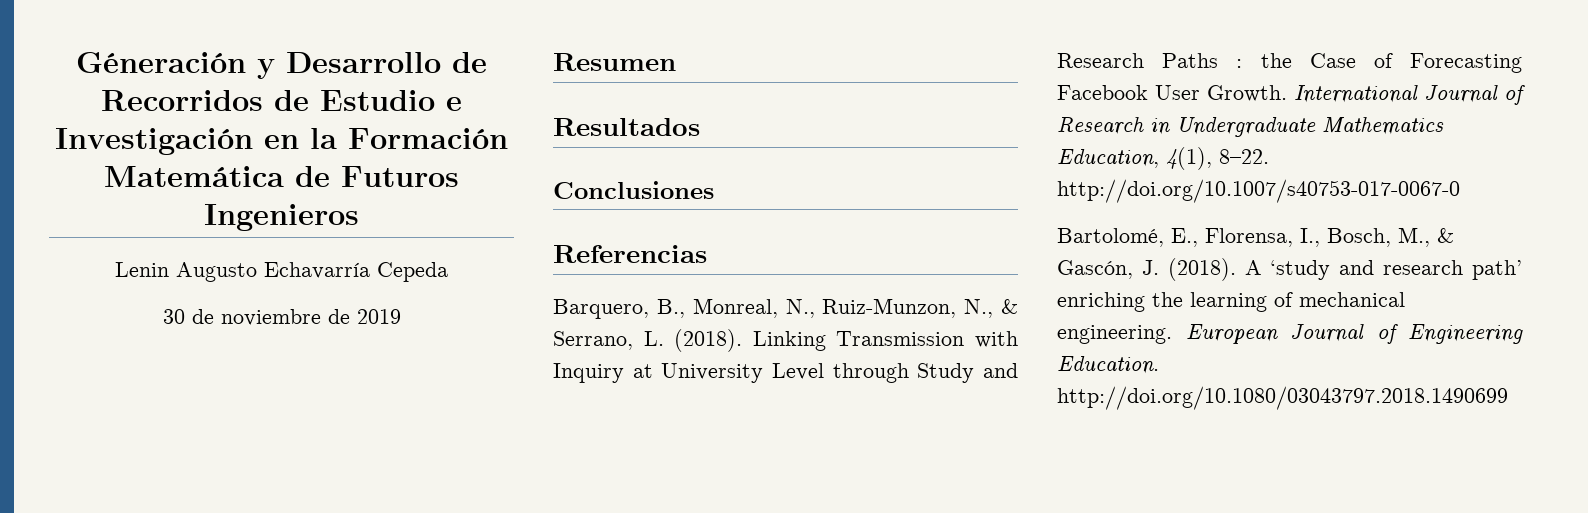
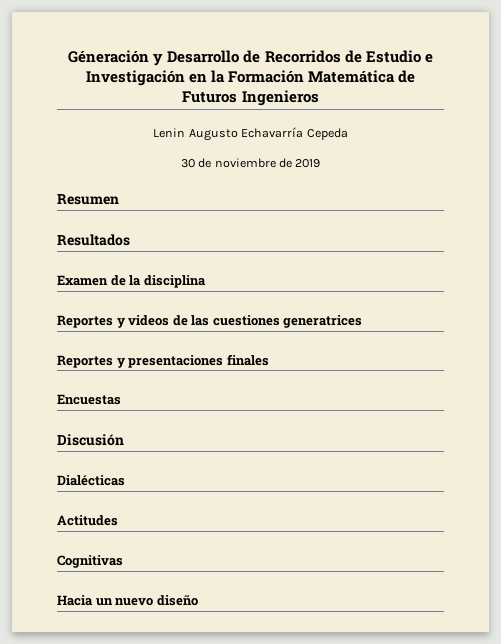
- Conclusiones
- Referencias
- Barquero, B., Monreal, N., Ruiz-Munzon, N., & Serrano, L. (2018). Linking Transmission with Inquiry at University Level through Study and Research Paths : the Case of Forecasting Facebook User Growth. International Journal of Research in Undergraduate Mathematics Education, 4(1), 8–22. http://doi.org/10.1007/s40753-017-0067-0
- Bartolomé, E., Florensa, I., Bosch, M., & Gascón, J. (2018). A ‘study and research path’ enriching the learning of mechanical engineering. European Journal of Engineering Education. http://doi.org/10.1080/03043797.2018.1490699
+ Examen de la disciplina
+ Reportes y videos de las cuestiones generatrices
+ Reportes y presentaciones finales
+ Encuestas
+ Discusión
+ Dialécticas
+ Actitudes
+ Cognitivas
+ Hacia un nuevo diseño

